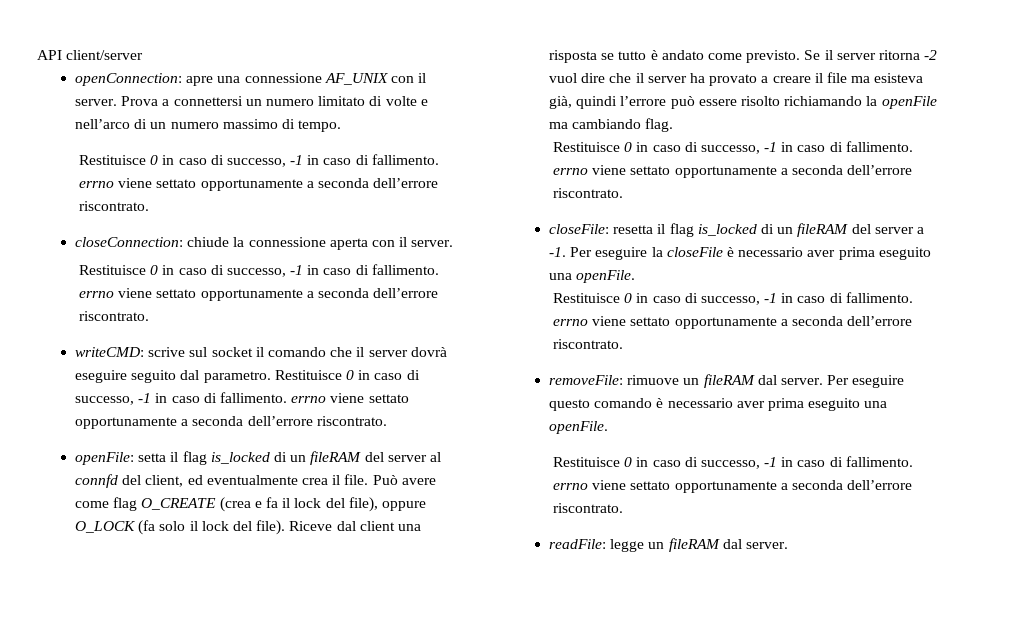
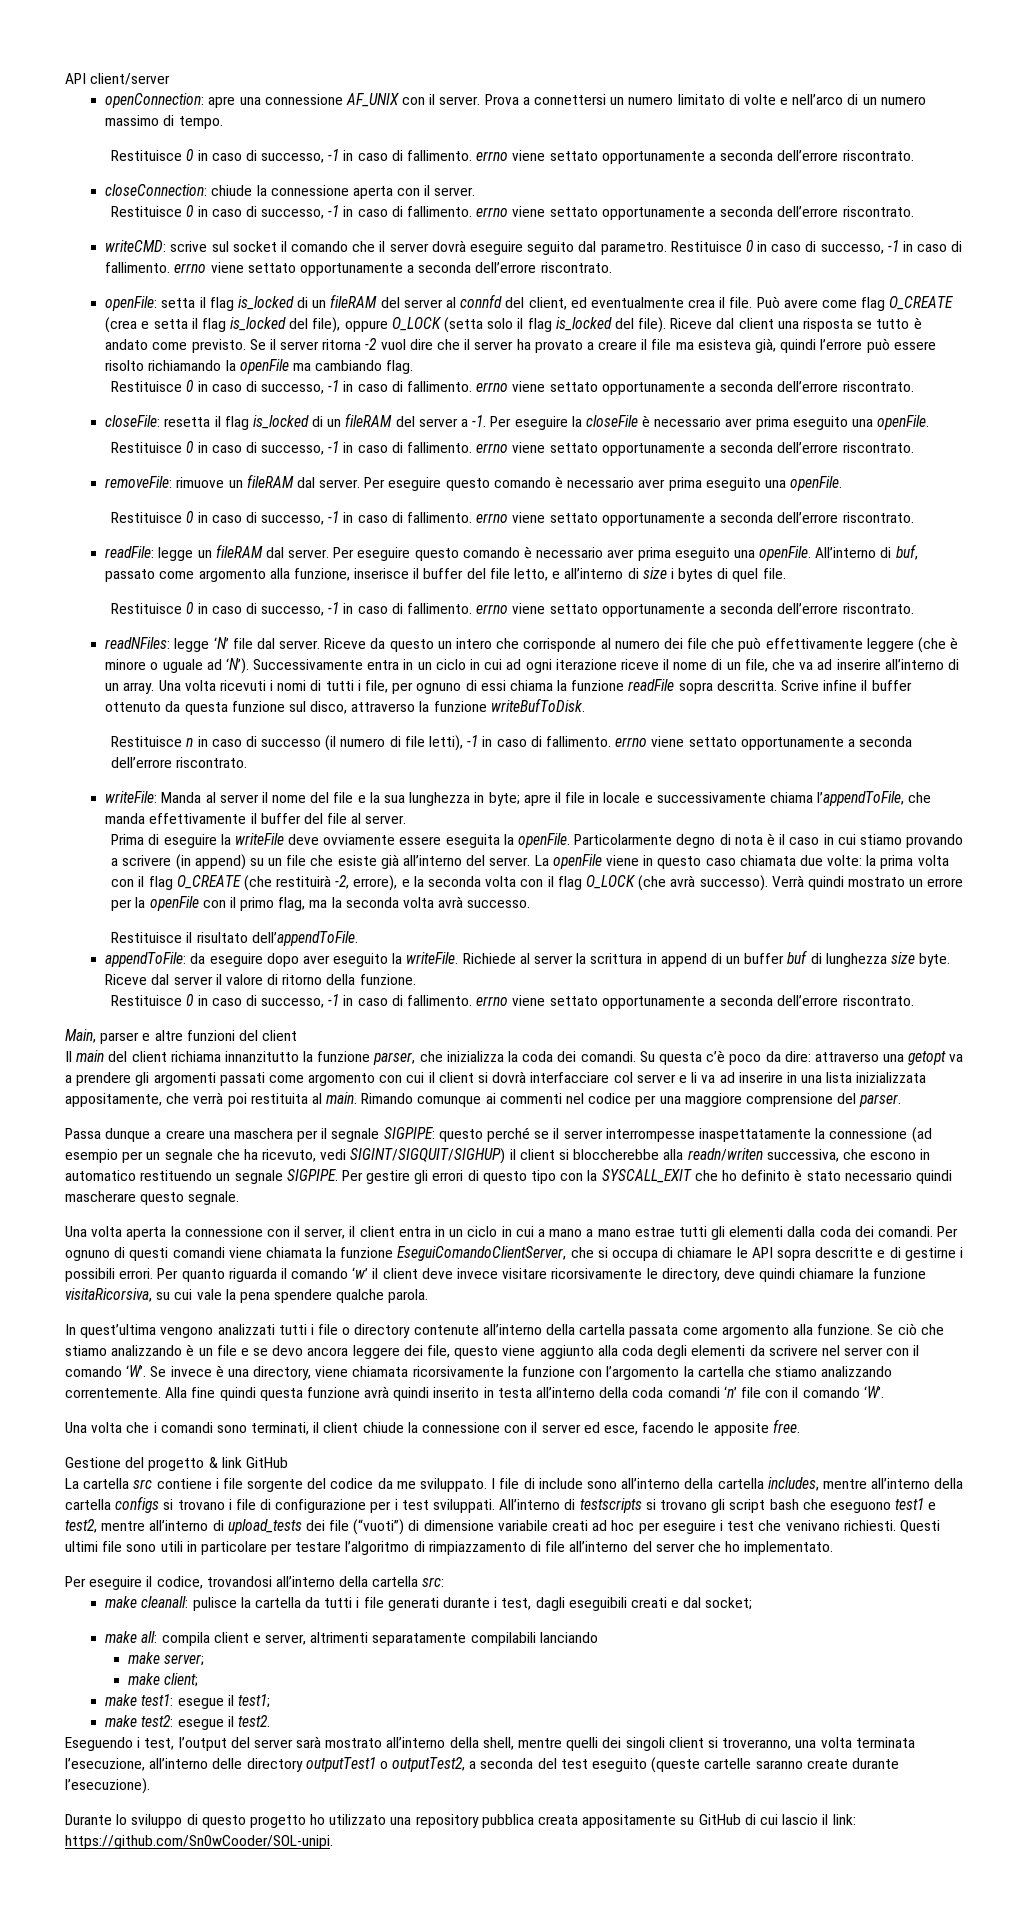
- Può avere come flag O_CREATE (crea e fa il lock del file), oppure O_LOCK (fa solo il lock del file).
+ Può avere come flag O_CREATE (crea e setta il flag is_locked del file), oppure O_LOCK (setta solo il flag is_locked del file).
+ Per eseguire questo comando è necessario aver prima eseguito una openFile. All’interno di buf, passato come argomento alla funzione, inserisce il buffer del file letto, e all’interno di size i bytes di quel file.
+ Restituisce 0 in caso di successo, -1 in caso di fallimento. errno viene settato opportunamente a seconda dell’errore riscontrato.
+ readNFiles: legge ‘N’ file dal server. Riceve da questo un intero che corrisponde al numero dei file che può effettivamente leggere (che è minore o uguale ad ‘N’). Successivamente entra in un ciclo in cui ad ogni iterazione riceve il nome di un file, che va ad inserire all’interno di un array. Una volta ricevuti i nomi di tutti i file, per ognuno di essi chiama la funzione readFile sopra descritta. Scrive infine il buffer ottenuto da questa funzione sul disco, attraverso la funzione writeBufToDisk.
+ Restituisce n in caso di successo (il numero di file letti), -1 in caso di fallimento. errno viene settato opportunamente a seconda dell’errore riscontrato.
+ writeFile: Manda al server il nome del file e la sua lunghezza in byte; apre il file in locale e successivamente chiama l’appendToFile, che manda effettivamente il buffer del file al server.
+ Prima di eseguire la writeFile deve ovviamente essere eseguita la openFile. Particolarmente degno di nota è il caso in cui stiamo provando a scrivere (in append) su un file che esiste già all’interno del server. La openFile viene in questo caso chiamata due volte: la prima volta con il flag O_CREATE (che restituirà -2, errore), e la seconda volta con il flag O_LOCK (che avrà successo). Verrà quindi mostrato un errore per la openFile con il primo flag, ma la seconda volta avrà successo.
+ Restituisce il risultato dell’appendToFile.
+ appendToFile: da eseguire dopo aver eseguito la writeFile. Richiede al server la scrittura in append di un buffer buf di lunghezza size byte. Riceve dal server il valore di ritorno della funzione.
+ Restituisce 0 in caso di successo, -1 in caso di fallimento. errno viene settato opportunamente a seconda dell’errore riscontrato.
+ Main, parser e altre funzioni del client
+ Il main del client richiama innanzitutto la funzione parser, che inizializza la coda dei comandi. Su questa c’è poco da dire: attraverso una getopt va a prendere gli argomenti passati come argomento con cui il client si dovrà interfacciare col server e li va ad inserire in una lista inizializzata appositamente, che verrà poi restituita al main. Rimando comunque ai commenti nel codice per una maggiore comprensione del parser.
+ Passa dunque a creare una maschera per il segnale SIGPIPE: questo perché se il server interrompesse inaspettatamente la connessione (ad esempio per un segnale che ha ricevuto, vedi SIGINT/SIGQUIT/SIGHUP) il client si bloccherebbe alla readn/writen successiva, che escono in automatico restituendo un segnale SIGPIPE. Per gestire gli errori di questo tipo con la SYSCALL_EXIT che ho definito è stato necessario quindi mascherare questo segnale.
+ Una volta aperta la connessione con il server, il client entra in un ciclo in cui a mano a mano estrae tutti gli elementi dalla coda dei comandi. Per ognuno di questi comandi viene chiamata la funzione EseguiComandoClientServer, che si occupa di chiamare le API sopra descritte e di gestirne i possibili errori. Per quanto riguarda il comando ‘w’ il client deve invece visitare ricorsivamente le directory, deve quindi chiamare la funzione visitaRicorsiva, su cui vale la pena spendere qualche parola.
+ In quest’ultima vengono analizzati tutti i file o directory contenute all’interno della cartella passata come argomento alla funzione. Se ciò che stiamo analizzando è un file e se devo ancora leggere dei file, questo viene aggiunto alla coda degli elementi da scrivere nel server con il comando ‘W’. Se invece è una directory, viene chiamata ricorsivamente la funzione con l’argomento la cartella che stiamo analizzando correntemente. Alla fine quindi questa funzione avrà quindi inserito in testa all’interno della coda comandi ‘n’ file con il comando ‘W’.
+ Una volta che i comandi sono terminati, il client chiude la connessione con il server ed esce, facendo le apposite free.
+ Gestione del progetto & link GitHub
+ La cartella src contiene i file sorgente del codice da me sviluppato. I file di include sono all’interno della cartella includes, mentre all’interno della cartella configs si trovano i file di configurazione per i test sviluppati. All’interno di testscripts si trovano gli script bash che eseguono test1 e test2, mentre all’interno di upload_tests dei file (“vuoti”) di dimensione variabile creati ad hoc per eseguire i test che venivano richiesti. Questi ultimi file sono utili in particolare per testare l’algoritmo di rimpiazzamento di file all’interno del server che ho implementato.
+ Per eseguire il codice, trovandosi all’interno della cartella src:
+ make cleanall: pulisce la cartella da tutti i file generati durante i test, dagli eseguibili creati e dal socket;
+ make all: compila client e server, altrimenti separatamente compilabili lanciando
+ make server;
+ make client;
+ make test1: esegue il test1;
+ make test2: esegue il test2.
+ Eseguendo i test, l’output del server sarà mostrato all’interno della shell, mentre quelli dei singoli client si troveranno, una volta terminata l’esecuzione, all’interno delle directory outputTest1 o outputTest2, a seconda del test eseguito (queste cartelle saranno create durante l’esecuzione).
+ Durante lo sviluppo di questo progetto ho utilizzato una repository pubblica creata appositamente su GitHub di cui lascio il link: https://github.com/Sn0wCooder/SOL-unipi.

